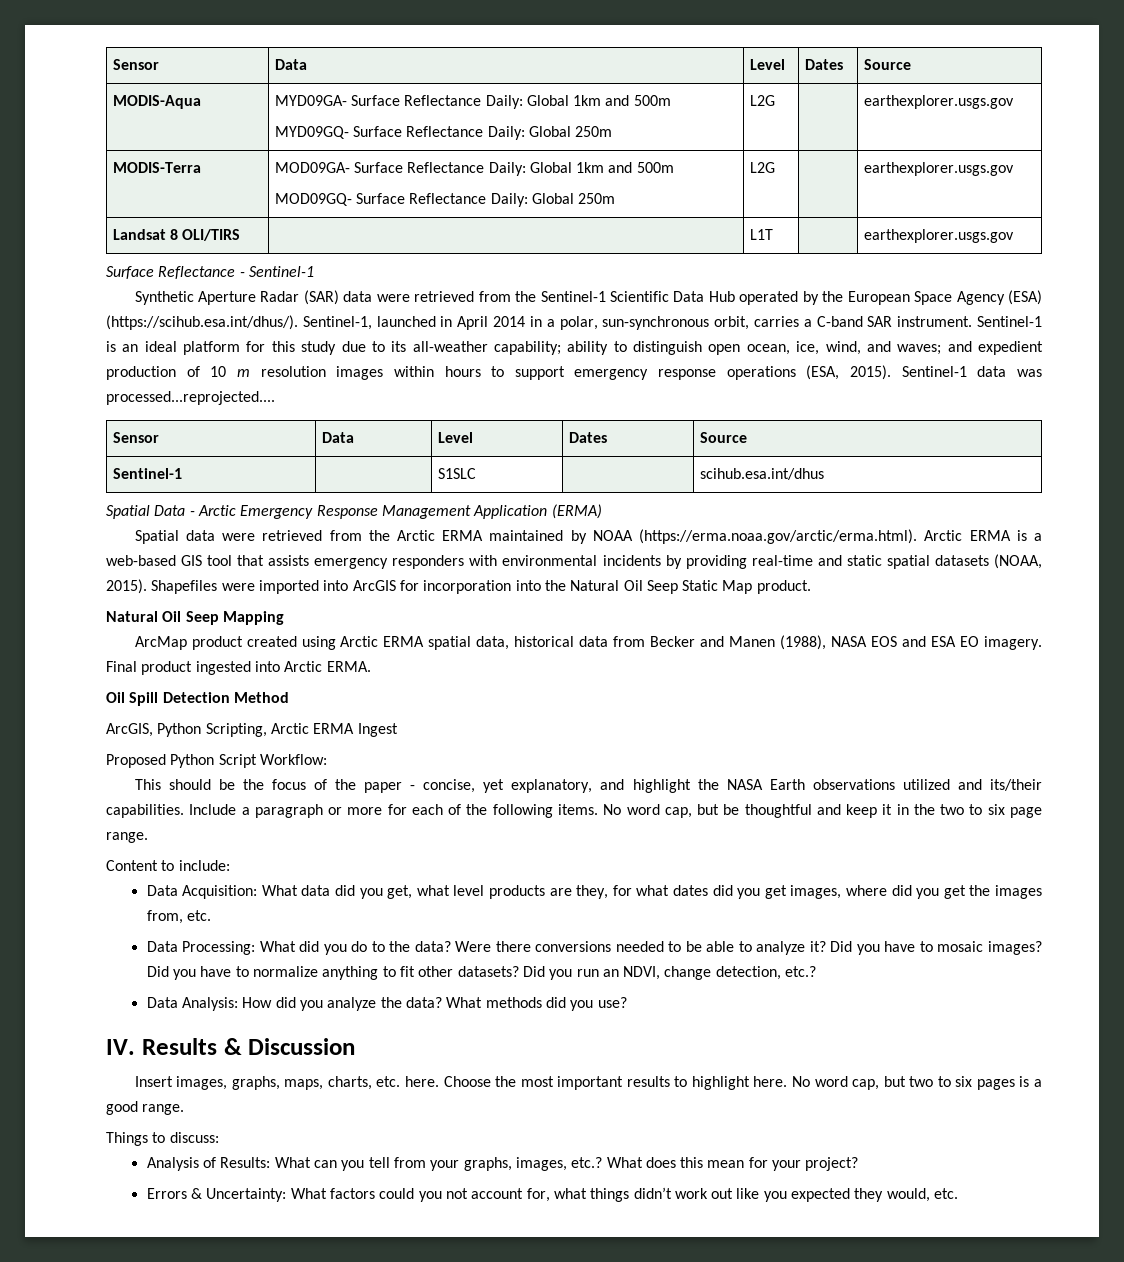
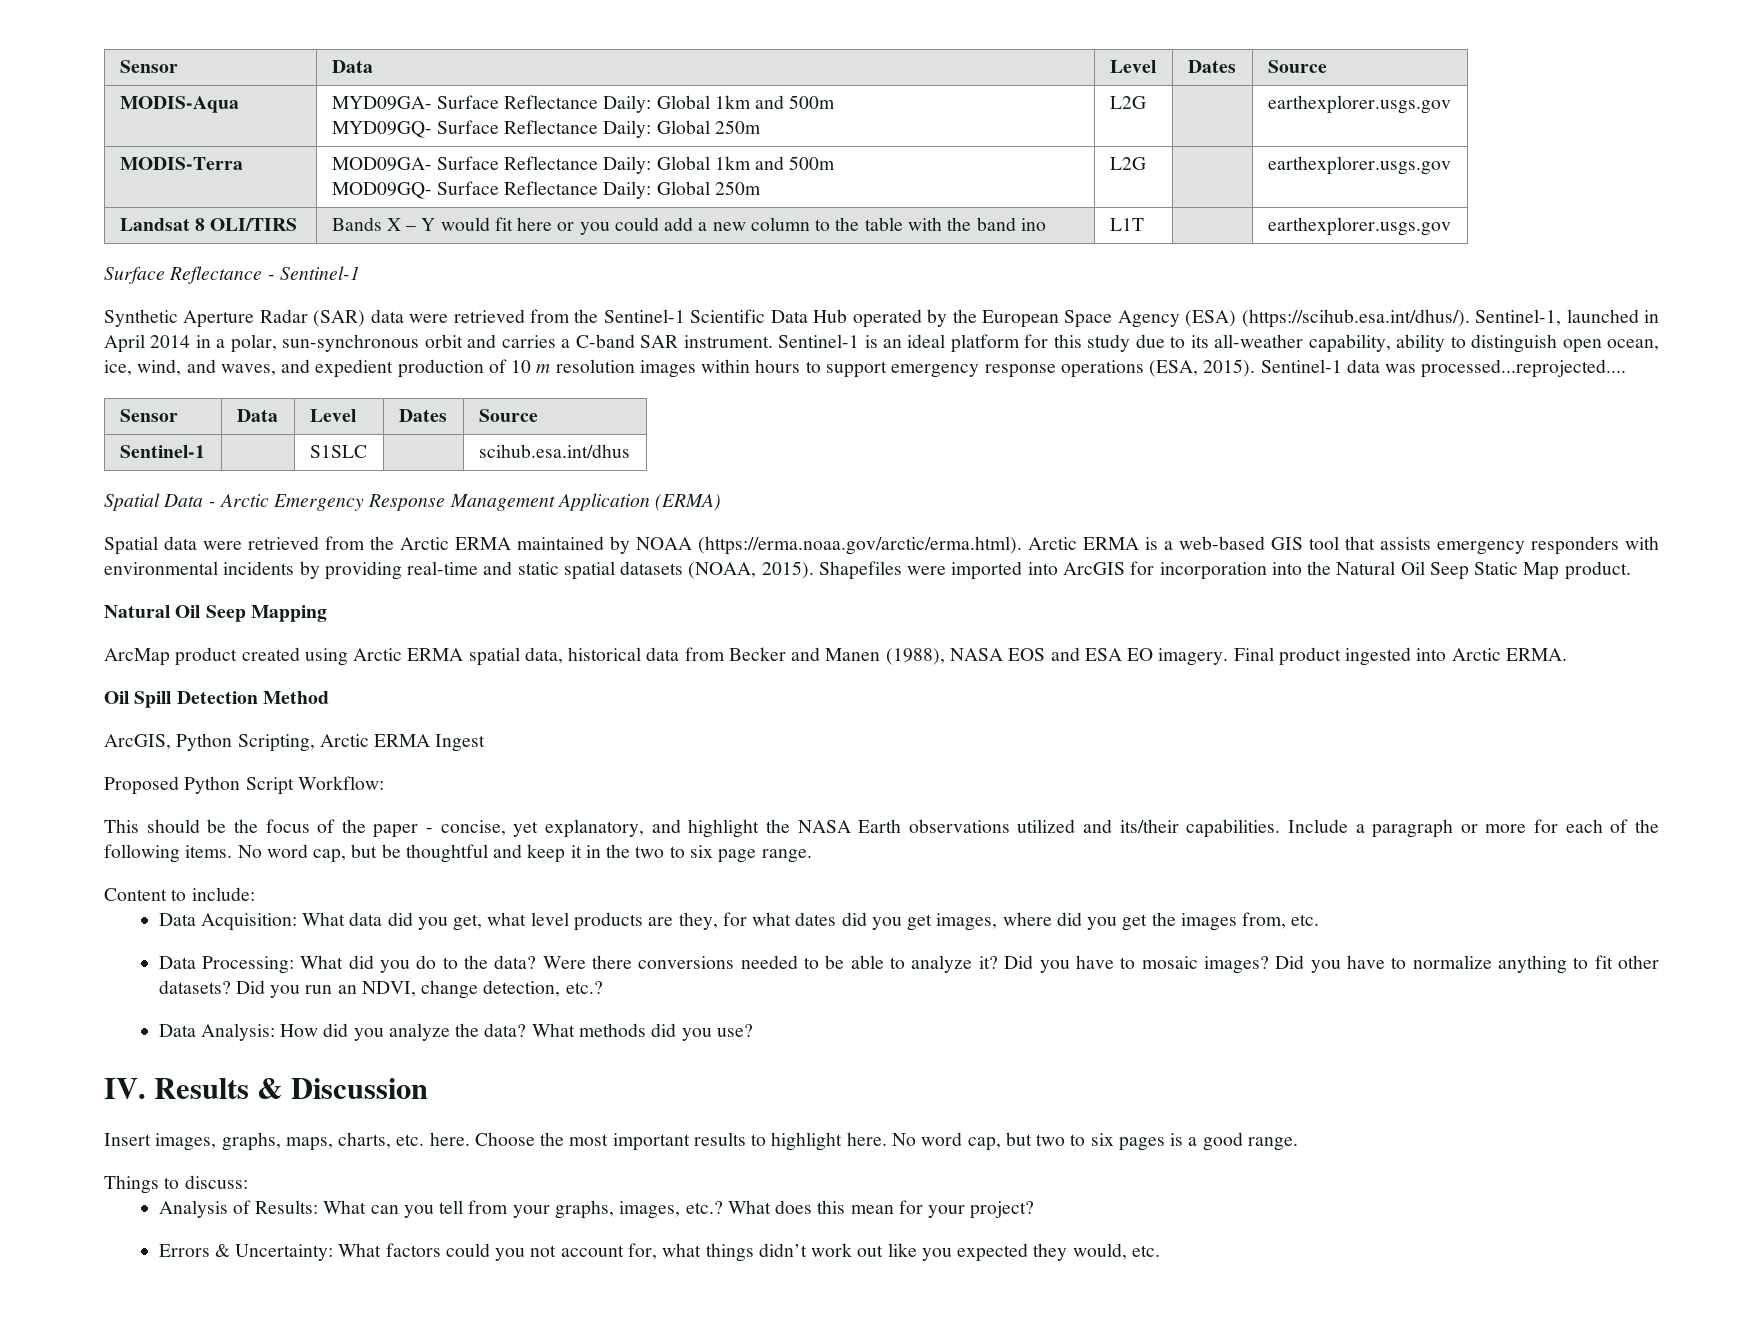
- Landsat 8 OLI/TIRS | | L1T | | earthexplorer.usgs.gov
+ Landsat 8 OLI/TIRS | Bands X – Y would fit here or you could add a new column to the table with the band ino | L1T | | earthexplorer.usgs.gov
- Synthetic Aperture Radar (SAR) data were retrieved from the Sentinel-1 Scientific Data Hub operated by the European Space Agency (ESA) (https://scihub.esa.int/dhus/). Sentinel-1, launched in April 2014 in a polar, sun-synchronous orbit, carries a C-band SAR instrument.
+ Synthetic Aperture Radar (SAR) data were retrieved from the Sentinel-1 Scientific Data Hub operated by the European Space Agency (ESA) (https://scihub.esa.int/dhus/). Sentinel-1, launched in April 2014 in a polar, sun-synchronous orbit and carries a C-band SAR instrument.
- Sentinel-1 is an ideal platform for this study due to its all-weather capability; ability to distinguish open ocean, ice, wind, and waves; and expedient production of 10 m resolution images within hours to support emergency response operations (ESA, 2015).
+ Sentinel-1 is an ideal platform for this study due to its all-weather capability, ability to distinguish open ocean, ice, wind, and waves, and expedient production of 10 m resolution images within hours to support emergency response operations (ESA, 2015).

